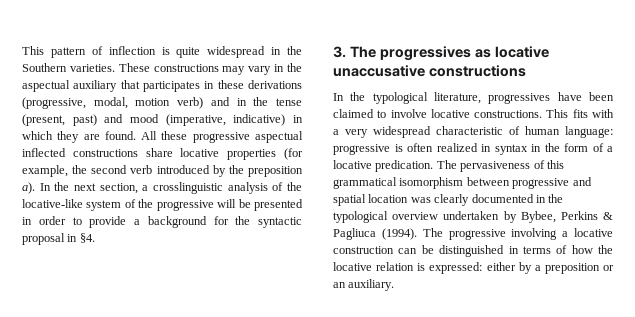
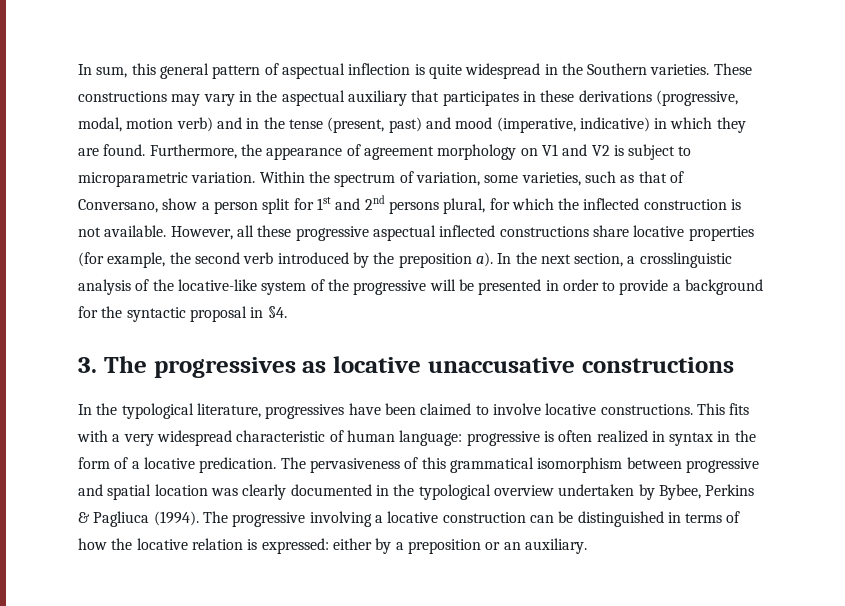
- This pattern of inflection is quite widespread in the Southern varieties.
+ In sum, this general pattern of aspectual inflection is quite widespread in the Southern varieties.
- All these progressive aspectual inflected constructions share locative properties (for example, the second verb introduced by the preposition a).
+ Furthermore, the appearance of agreement morphology on V1 and V2 is subject to microparametric variation. Within the spectrum of variation, some varieties, such as that of Conversano, show a person split for 1st and 2nd persons plural, for which the inflected construction is not available. However, all these progressive aspectual inflected constructions share locative properties (for example, the second verb introduced by the preposition a).

